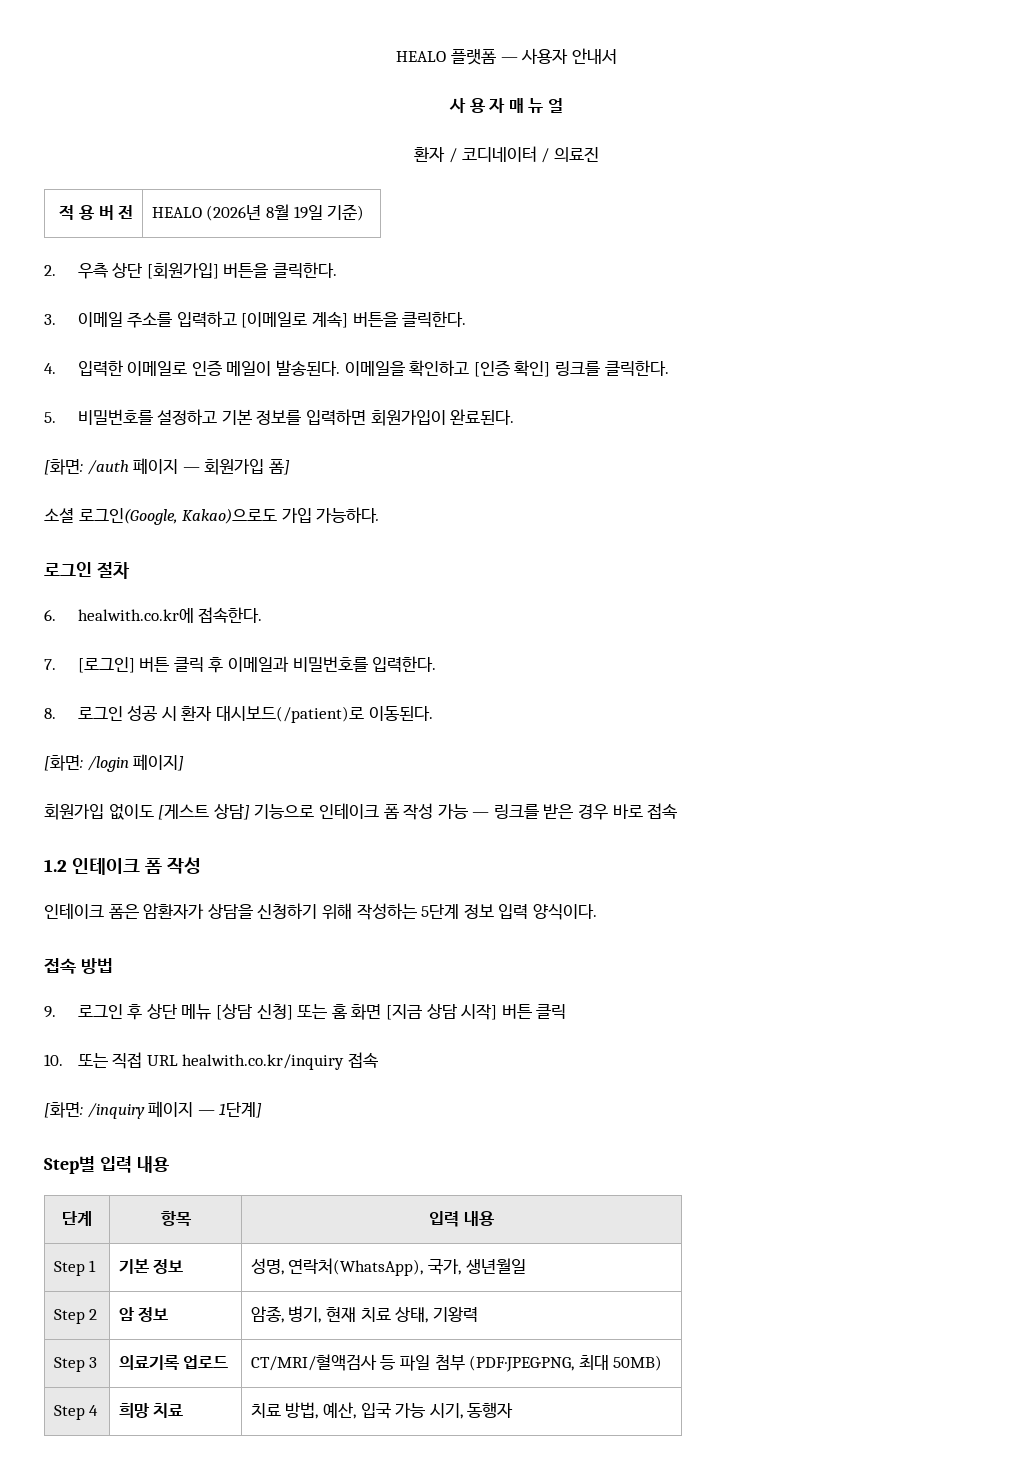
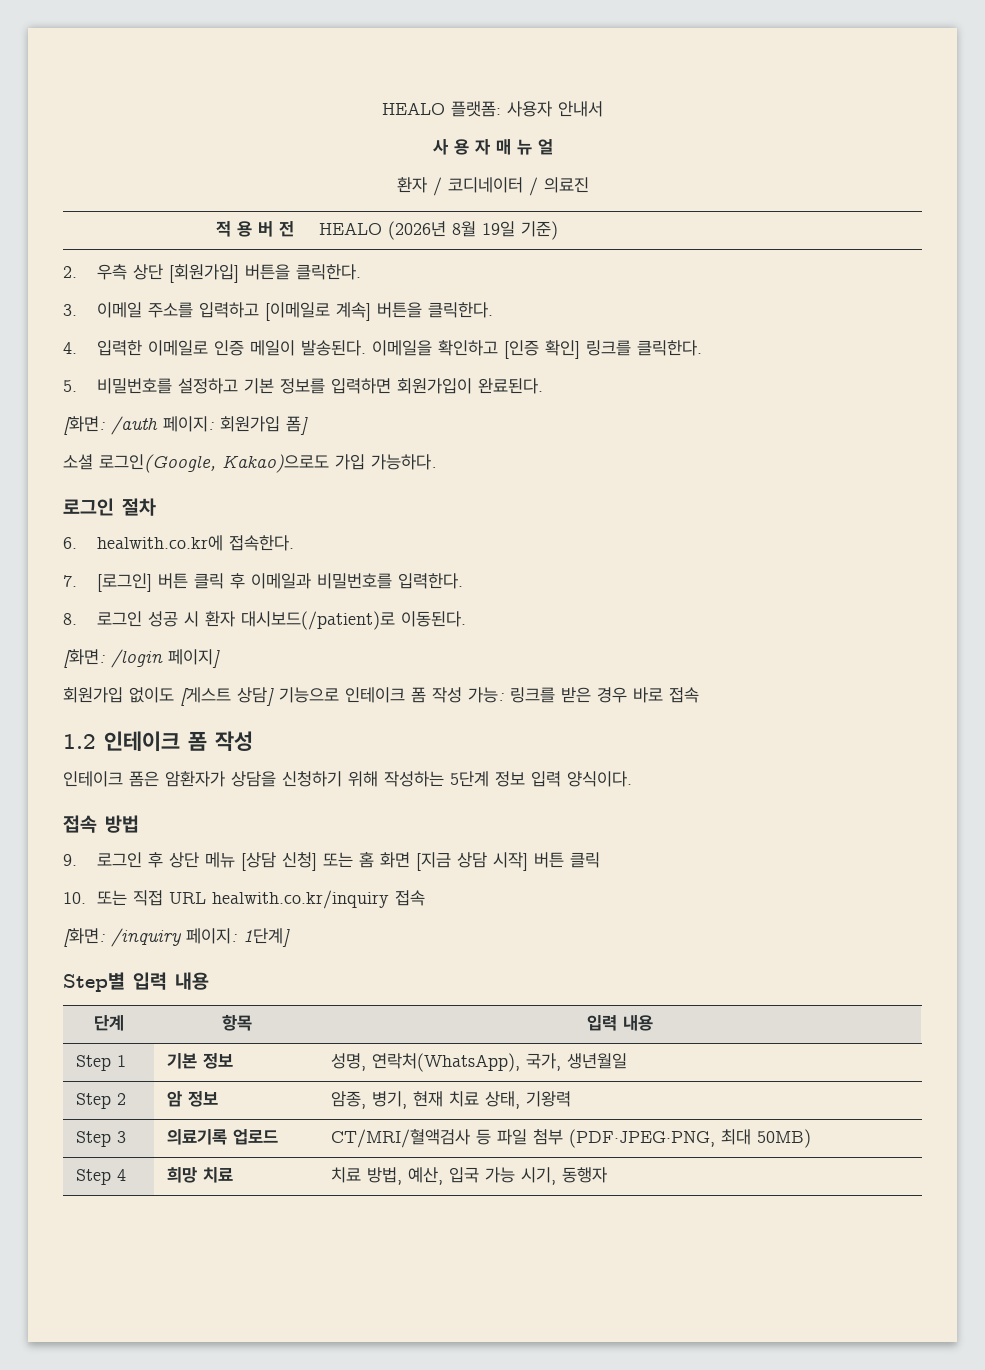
- HEALO 플랫폼 — 사용자 안내서
+ HEALO 플랫폼: 사용자 안내서
- [화면: /auth 페이지 — 회원가입 폼]
+ [화면: /auth 페이지: 회원가입 폼]
- 회원가입 없이도 [게스트 상담] 기능으로 인테이크 폼 작성 가능 — 링크를 받은 경우 바로 접속
+ 회원가입 없이도 [게스트 상담] 기능으로 인테이크 폼 작성 가능: 링크를 받은 경우 바로 접속
- [화면: /inquiry 페이지 — 1단계]
+ [화면: /inquiry 페이지: 1단계]

